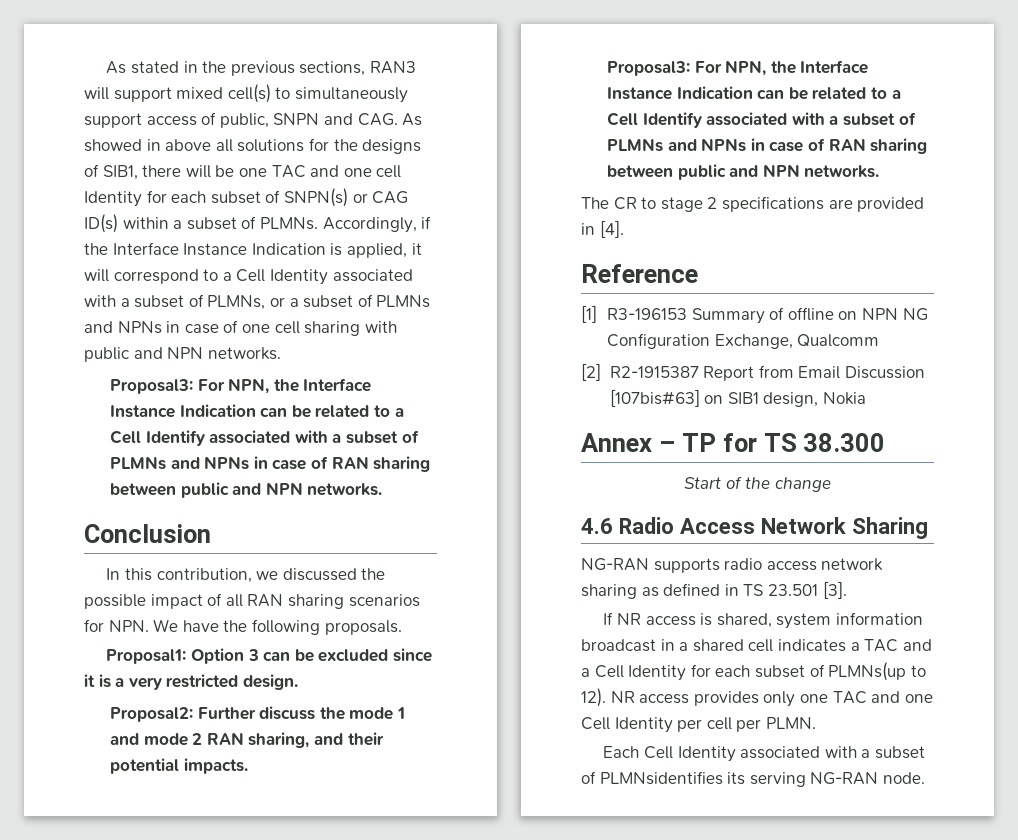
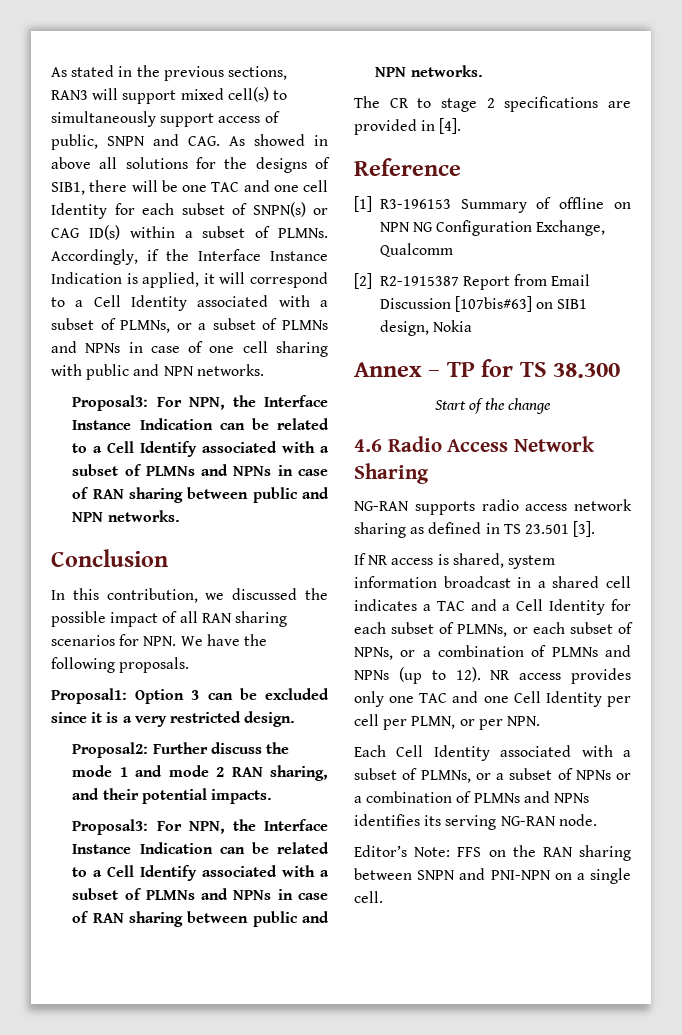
- If NR access is shared, system information broadcast in a shared cell indicates a TAC and a Cell Identity for each subset of PLMNs(up to 12).
+ If NR access is shared, system information broadcast in a shared cell indicates a TAC and a Cell Identity for each subset of PLMNs, or each subset of NPNs, or a combination of PLMNs and NPNs (up to 12).
- NR access provides only one TAC and one Cell Identity per cell per PLMN.
+ NR access provides only one TAC and one Cell Identity per cell per PLMN, or per NPN.
- Each Cell Identity associated with a subset of PLMNsidentifies its serving NG-RAN node.
+ Each Cell Identity associated with a subset of PLMNs, or a subset of NPNs or a combination of PLMNs and NPNs identifies its serving NG-RAN node.
+ Editor’s Note: FFS on the RAN sharing between SNPN and PNI-NPN on a single cell.

